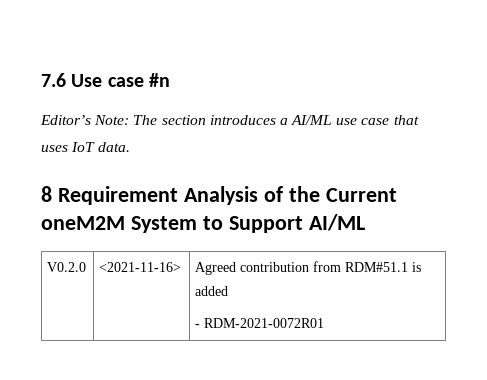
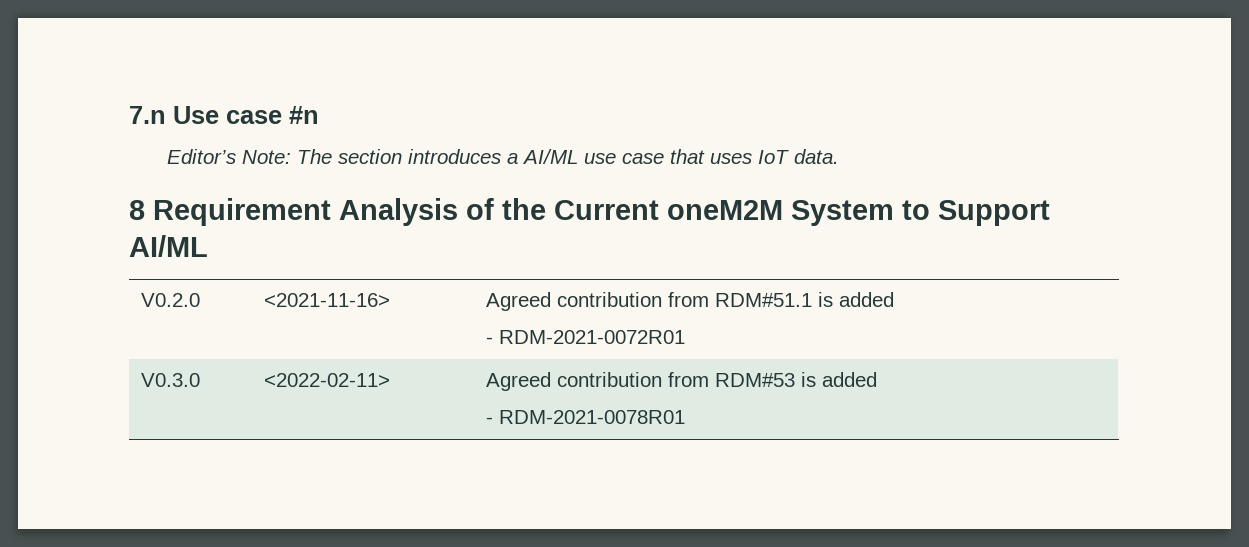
- 7.6 Use case #n
+ 7.n Use case #n
+ V0.3.0 | <2022-02-11> | Agreed contribution from RDM#53 is added
+ - RDM-2021-0078R01

